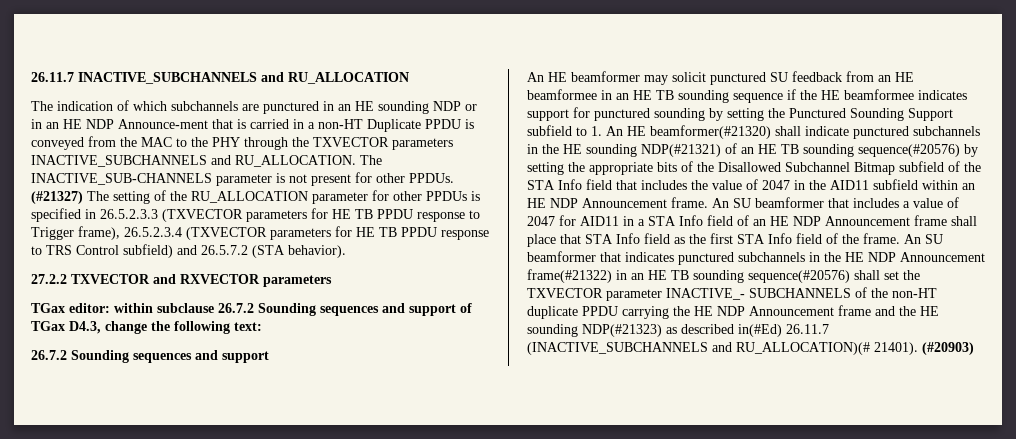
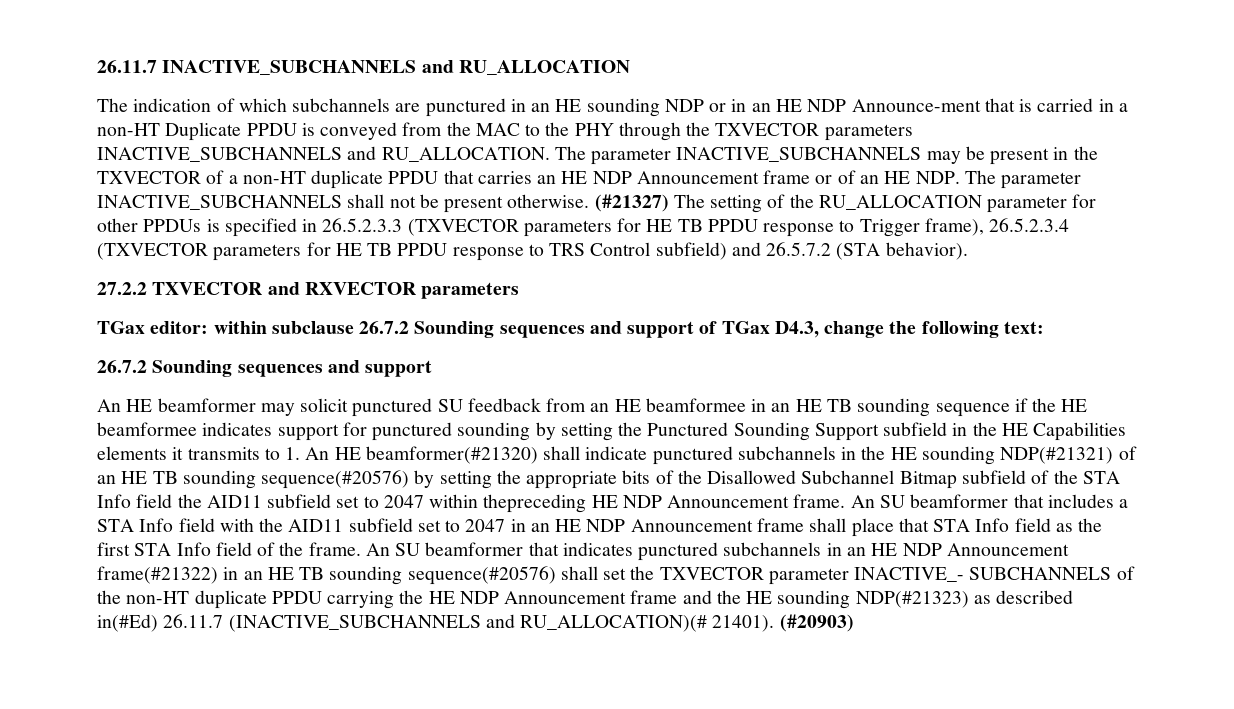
- The INACTIVE_SUB-CHANNELS parameter is not present for other PPDUs.
+ The parameter INACTIVE_SUBCHANNELS may be present in the TXVECTOR of a non-HT duplicate PPDU that carries an HE NDP Announcement frame or of an HE NDP. The parameter INACTIVE_SUBCHANNELS shall not be present otherwise.
- An HE beamformer may solicit punctured SU feedback from an HE beamformee in an HE TB sounding sequence if the HE beamformee indicates support for punctured sounding by setting the Punctured Sounding Support subfield to 1. An HE beamformer(#21320) shall indicate punctured subchannels in the HE sounding NDP(#21321) of an HE TB sounding sequence(#20576) by setting the appropriate bits of the Disallowed Subchannel Bitmap subfield of the STA Info field that includes the value of 2047 in the AID11 subfield within an HE NDP Announcement frame.
+ An HE beamformer may solicit punctured SU feedback from an HE beamformee in an HE TB sounding sequence if the HE beamformee indicates support for punctured sounding by setting the Punctured Sounding Support subfield in the HE Capabilities elements it transmits to 1. An HE beamformer(#21320) shall indicate punctured subchannels in the HE sounding NDP(#21321) of an HE TB sounding sequence(#20576) by setting the appropriate bits of the Disallowed Subchannel Bitmap subfield of the STA Info field the AID11 subfield set to 2047 within thepreceding HE NDP Announcement frame.
- An SU beamformer that includes a value of 2047 for AID11 in a STA Info field of an HE NDP Announcement frame shall place that STA Info field as the first STA Info field of the frame.
+ An SU beamformer that includes a STA Info field with the AID11 subfield set to 2047 in an HE NDP Announcement frame shall place that STA Info field as the first STA Info field of the frame.
- An SU beamformer that indicates punctured subchannels in the HE NDP Announcement frame(#21322) in an HE TB sounding sequence(#20576) shall set the TXVECTOR parameter INACTIVE_- SUBCHANNELS of the non-HT duplicate PPDU carrying the HE NDP Announcement frame and the HE sounding NDP(#21323) as described in(#Ed) 26.11.7 (INACTIVE_SUBCHANNELS and RU_ALLOCATION)(# 21401).
+ An SU beamformer that indicates punctured subchannels in an HE NDP Announcement frame(#21322) in an HE TB sounding sequence(#20576) shall set the TXVECTOR parameter INACTIVE_- SUBCHANNELS of the non-HT duplicate PPDU carrying the HE NDP Announcement frame and the HE sounding NDP(#21323) as described in(#Ed) 26.11.7 (INACTIVE_SUBCHANNELS and RU_ALLOCATION)(# 21401).

